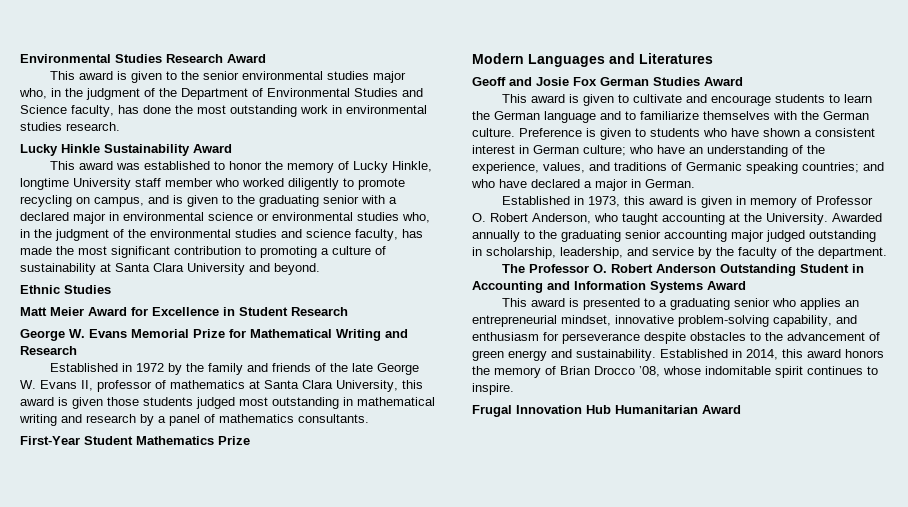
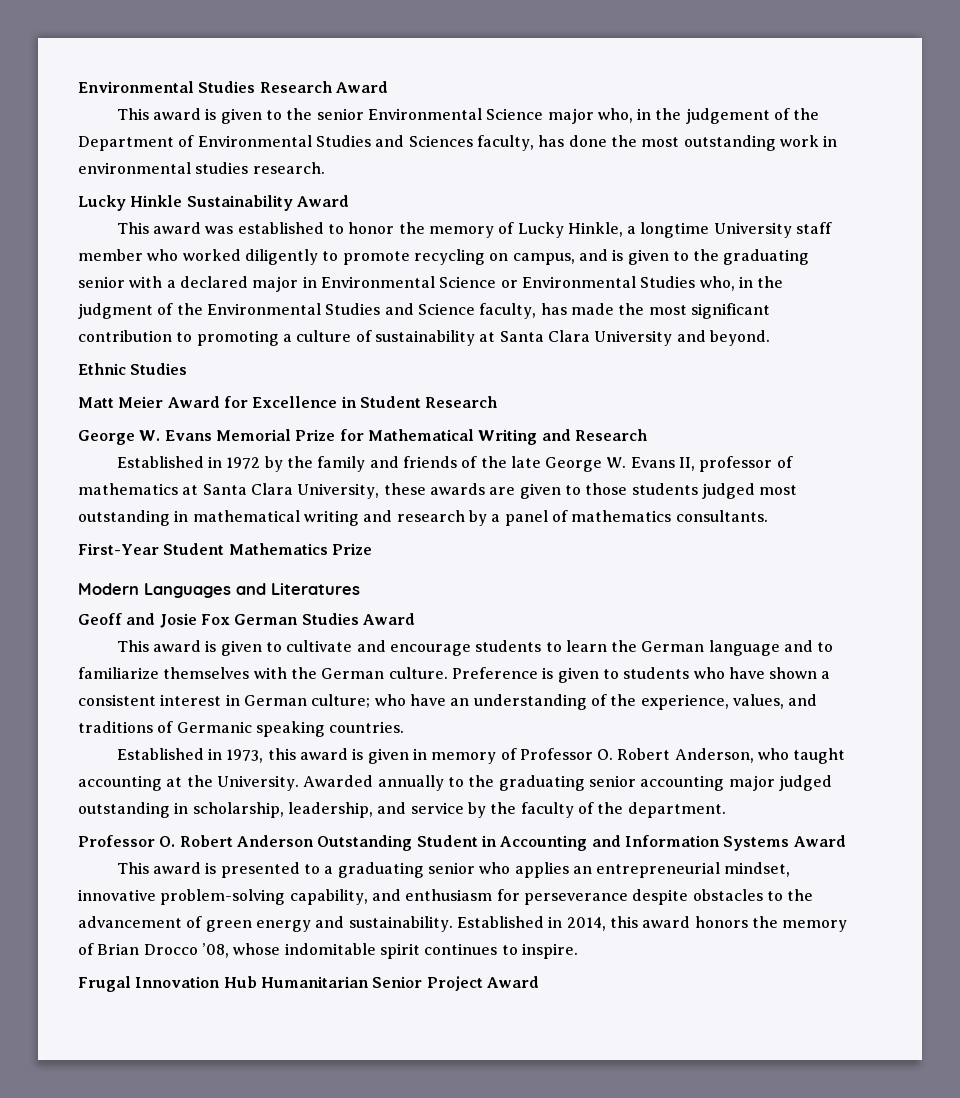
- This award is given to the senior environmental studies major who, in the judgment of the Department of Environmental Studies and Science faculty, has done the most outstanding work in environmental studies research.
+ This award is given to the senior Environmental Science major who, in the judgement of the Department of Environmental Studies and Sciences faculty, has done the most outstanding work in environmental studies research.
- This award was established to honor the memory of Lucky Hinkle, longtime University staff member who worked diligently to promote recycling on campus, and is given to the graduating senior with a declared major in environmental science or environmental studies who, in the judgment of the environmental studies and science faculty, has made the most significant contribution to promoting a culture of sustainability at Santa Clara University and beyond.
+ This award was established to honor the memory of Lucky Hinkle, a longtime University staff member who worked diligently to promote recycling on campus, and is given to the graduating senior with a declared major in Environmental Science or Environmental Studies who, in the judgment of the Environmental Studies and Science faculty, has made the most significant contribution to promoting a culture of sustainability at Santa Clara University and beyond.
- Established in 1972 by the family and friends of the late George W. Evans II, professor of mathematics at Santa Clara University, this award is given those students judged most outstanding in mathematical writing and research by a panel of mathematics consultants.
+ Established in 1972 by the family and friends of the late George W. Evans II, professor of mathematics at Santa Clara University, these awards are given to those students judged most outstanding in mathematical writing and research by a panel of mathematics consultants.
- Preference is given to students who have shown a consistent interest in German culture; who have an understanding of the experience, values, and traditions of Germanic speaking countries; and who have declared a major in German.
+ Preference is given to students who have shown a consistent interest in German culture; who have an understanding of the experience, values, and traditions of Germanic speaking countries.
- The Professor O. Robert Anderson Outstanding Student in Accounting and Information Systems Award
+ Professor O. Robert Anderson Outstanding Student in Accounting and Information Systems Award
- Frugal Innovation Hub Humanitarian Award
+ Frugal Innovation Hub Humanitarian Senior Project Award

